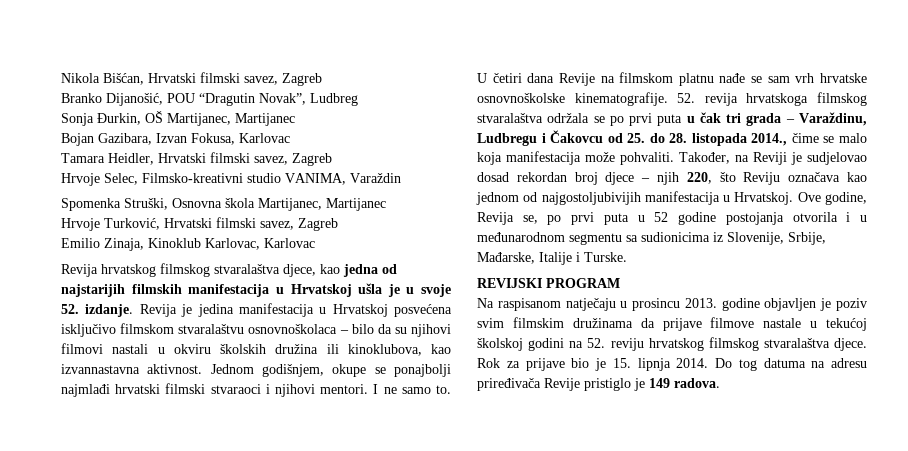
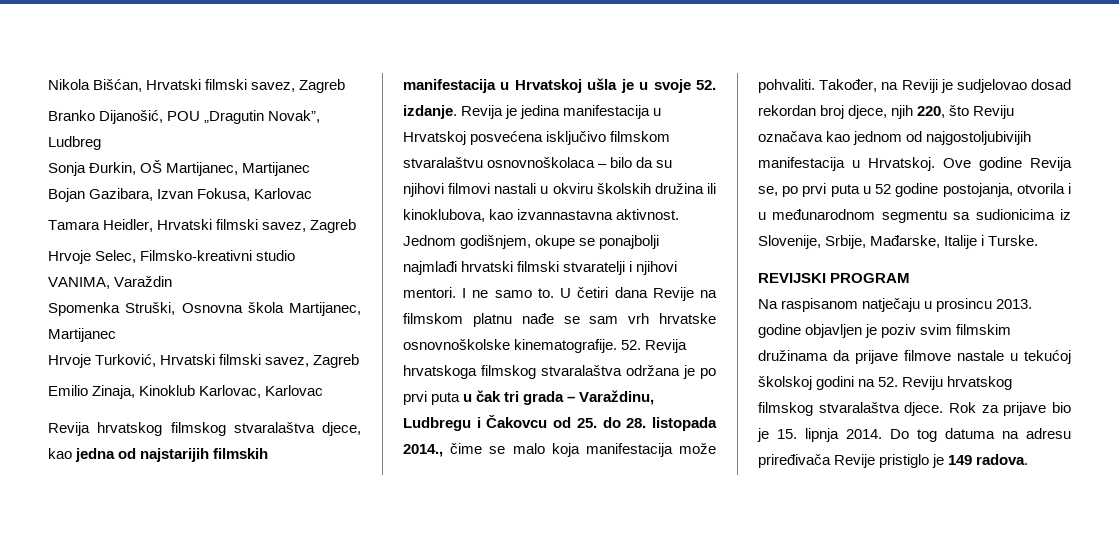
- Branko Dijanošić, POU “Dragutin Novak”, Ludbreg
+ Branko Dijanošić, POU „Dragutin Novak”, Ludbreg
- Jednom godišnjem, okupe se ponajbolji najmlađi hrvatski filmski stvaraoci i njihovi mentori.
+ Jednom godišnjem, okupe se ponajbolji najmlađi hrvatski filmski stvaratelji i njihovi mentori.
- 52. revija hrvatskoga filmskog stvaralaštva održala se po prvi puta u čak tri grada – Varaždinu, Ludbregu i Čakovcu od 25. do 28. listopada 2014., čime se malo koja manifestacija može pohvaliti.
+ 52. Revija hrvatskoga filmskog stvaralaštva održana je po prvi puta u čak tri grada – Varaždinu, Ludbregu i Čakovcu od 25. do 28. listopada 2014., čime se malo koja manifestacija može pohvaliti.
- Također, na Reviji je sudjelovao dosad rekordan broj djece – njih 220, što Reviju označava kao jednom od najgostoljubivijih manifestacija u Hrvatskoj.
+ Također, na Reviji je sudjelovao dosad rekordan broj djece, njih 220, što Reviju označava kao jednom od najgostoljubivijih manifestacija u Hrvatskoj.
- Ove godine, Revija se, po prvi puta u 52 godine postojanja otvorila i u međunarodnom segmentu sa sudionicima iz Slovenije, Srbije, Mađarske, Italije i Turske.
+ Ove godine Revija se, po prvi puta u 52 godine postojanja, otvorila i u međunarodnom segmentu sa sudionicima iz Slovenije, Srbije, Mađarske, Italije i Turske.
- Na raspisanom natječaju u prosincu 2013. godine objavljen je poziv svim filmskim družinama da prijave filmove nastale u tekućoj školskoj godini na 52. reviju hrvatskog filmskog stvaralaštva djece.
+ Na raspisanom natječaju u prosincu 2013. godine objavljen je poziv svim filmskim družinama da prijave filmove nastale u tekućoj školskoj godini na 52. Reviju hrvatskog filmskog stvaralaštva djece.

